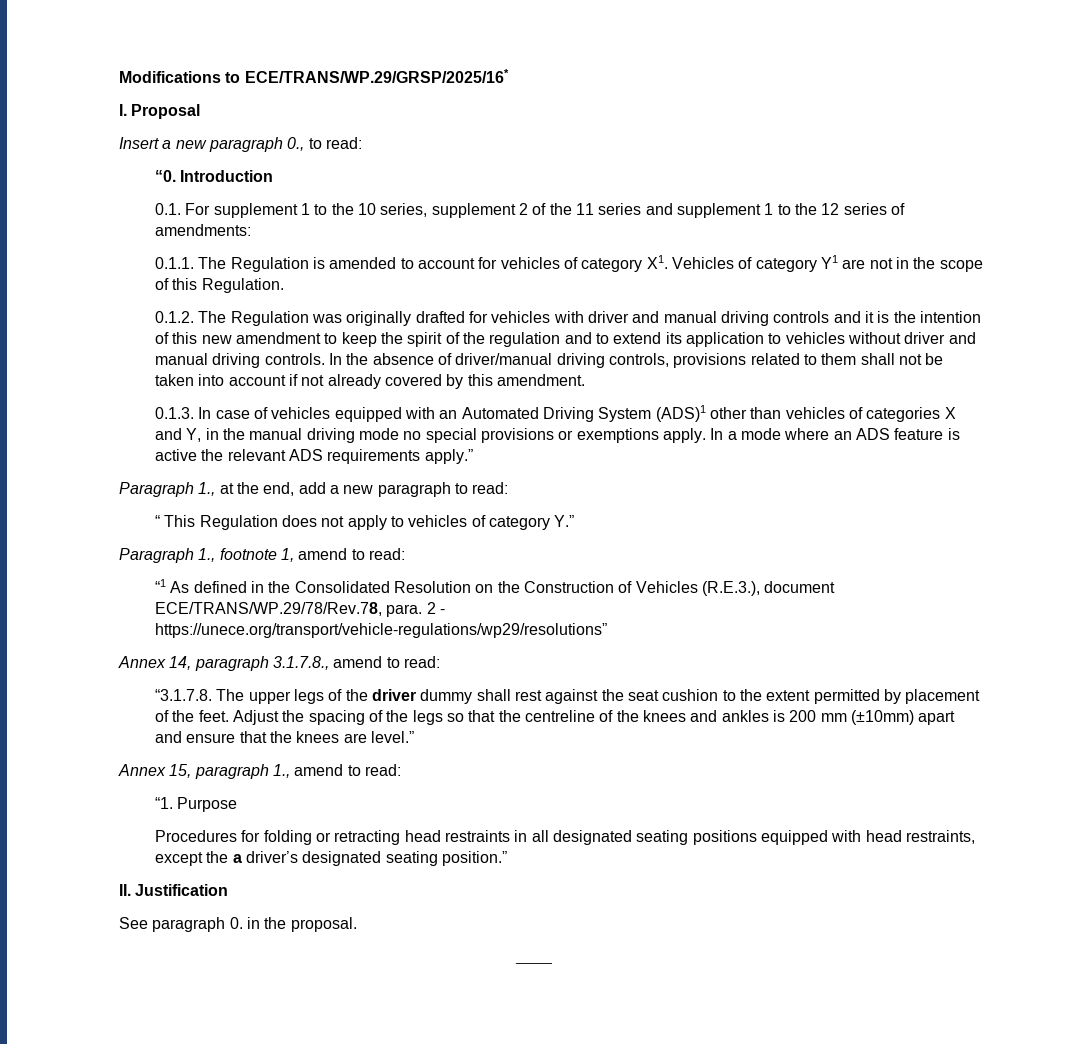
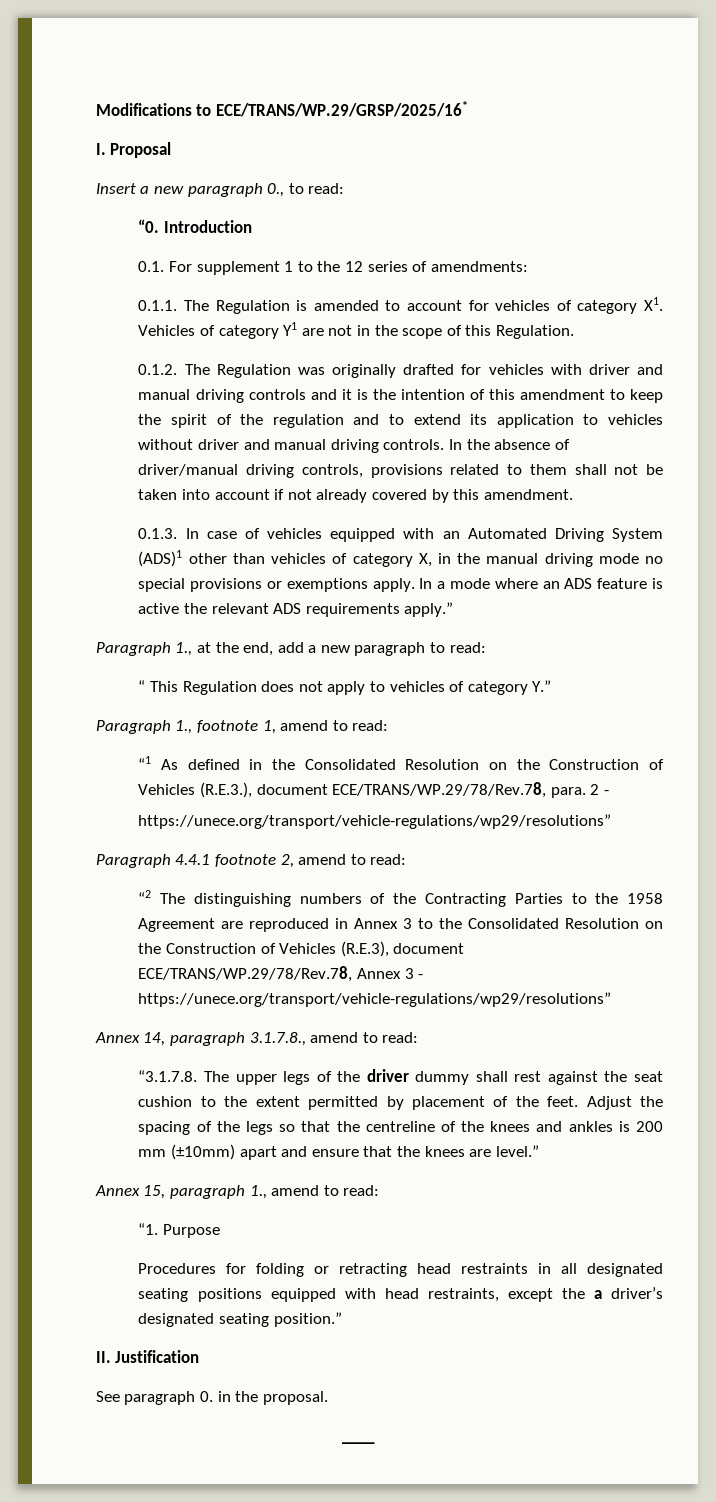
- 0.1. For supplement 1 to the 10 series, supplement 2 of the 11 series and supplement 1 to the 12 series of amendments:
+ 0.1. For supplement 1 to the 12 series of amendments:
- 0.1.2. The Regulation was originally drafted for vehicles with driver and manual driving controls and it is the intention of this new amendment to keep the spirit of the regulation and to extend its application to vehicles without driver and manual driving controls.
+ 0.1.2. The Regulation was originally drafted for vehicles with driver and manual driving controls and it is the intention of this amendment to keep the spirit of the regulation and to extend its application to vehicles without driver and manual driving controls.
- 0.1.3. In case of vehicles equipped with an Automated Driving System (ADS)1 other than vehicles of categories X and Y, in the manual driving mode no special provisions or exemptions apply.
+ 0.1.3. In case of vehicles equipped with an Automated Driving System (ADS)1 other than vehicles of category X, in the manual driving mode no special provisions or exemptions apply.
+ Paragraph 4.4.1 footnote 2, amend to read:
+ “2 The distinguishing numbers of the Contracting Parties to the 1958 Agreement are reproduced in Annex 3 to the Consolidated Resolution on the Construction of Vehicles (R.E.3), document ECE/TRANS/WP.29/78/Rev.78, Annex 3 - https://unece.org/transport/vehicle-regulations/wp29/resolutions”

